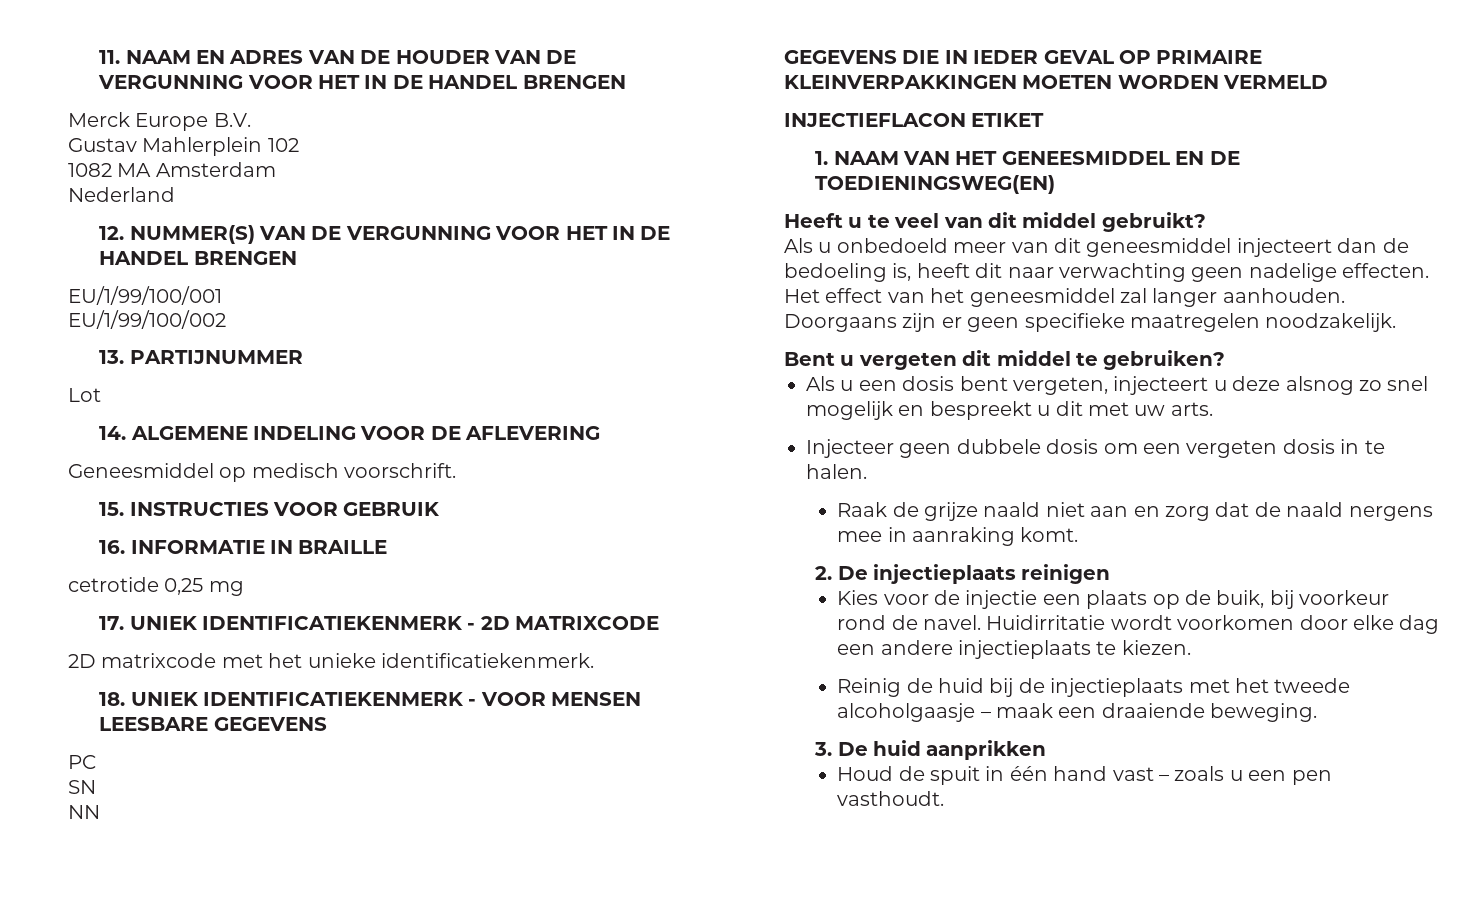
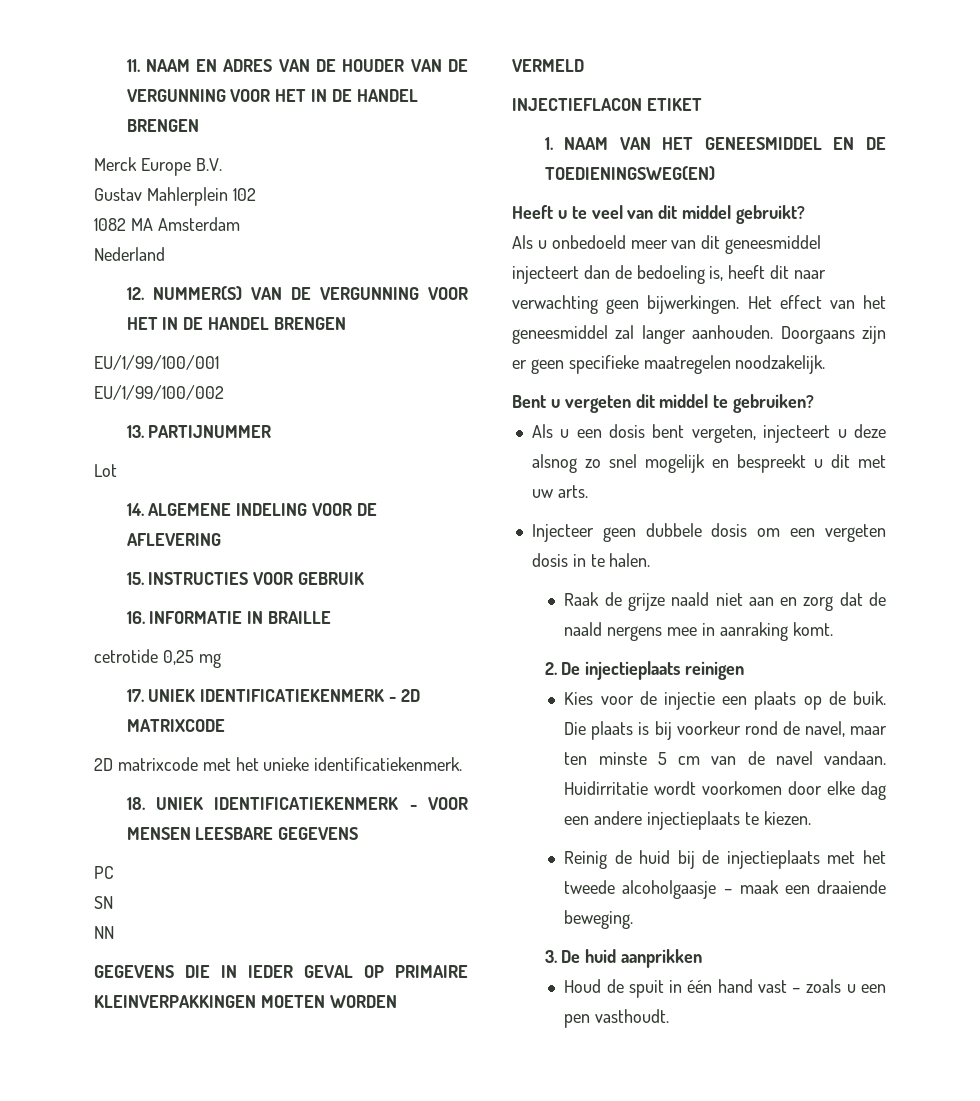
- Geneesmiddel op medisch voorschrift.
- Als u onbedoeld meer van dit geneesmiddel injecteert dan de bedoeling is, heeft dit naar verwachting geen nadelige effecten.
+ Als u onbedoeld meer van dit geneesmiddel injecteert dan de bedoeling is, heeft dit naar verwachting geen bijwerkingen.
- Kies voor de injectie een plaats op de buik, bij voorkeur rond de navel.
+ Kies voor de injectie een plaats op de buik. Die plaats is bij voorkeur rond de navel, maar ten minste 5 cm van de navel vandaan.

